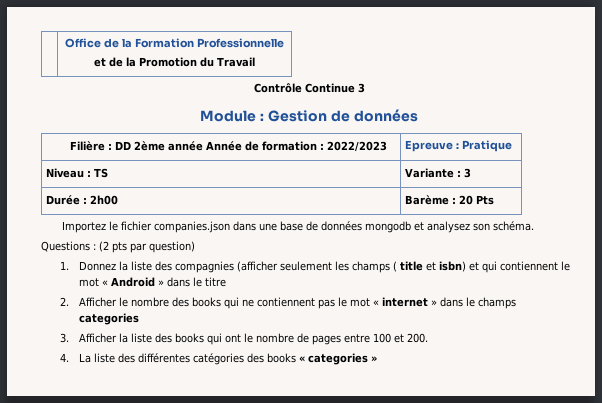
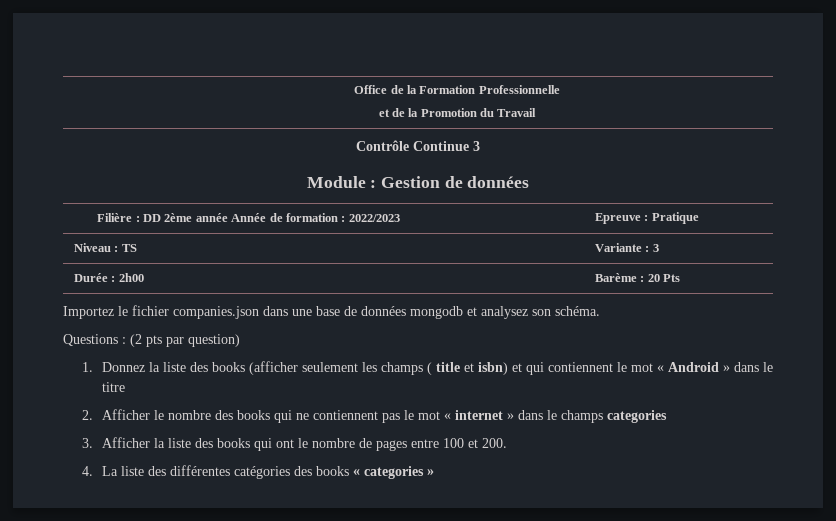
- 1. Donnez la liste des compagnies (afficher seulement les champs ( title et isbn) et qui contiennent le mot « Android » dans le titre
+ 1. Donnez la liste des books (afficher seulement les champs ( title et isbn) et qui contiennent le mot « Android » dans le titre

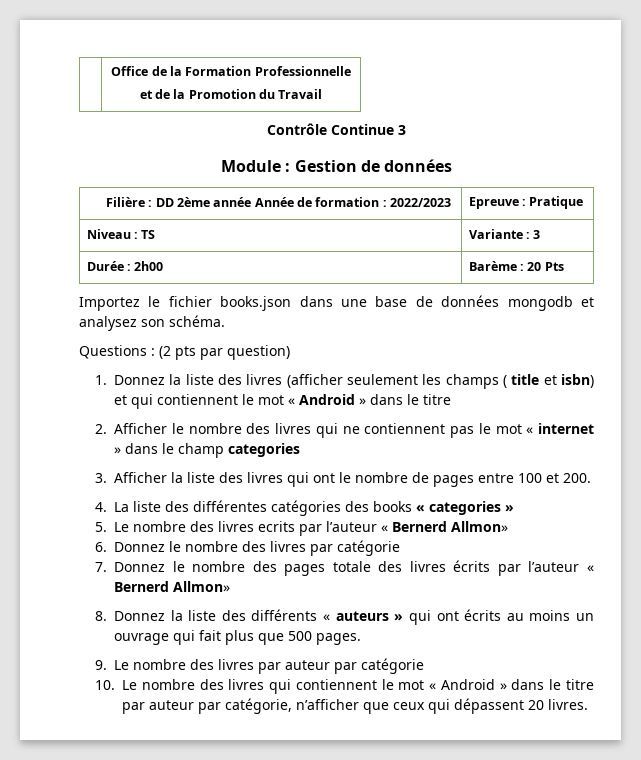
- Importez le fichier companies.json dans une base de données mongodb et analysez son schéma.
+ Importez le fichier books.json dans une base de données mongodb et analysez son schéma.
- 1. Donnez la liste des books (afficher seulement les champs ( title et isbn) et qui contiennent le mot « Android » dans le titre
+ 1. Donnez la liste des livres (afficher seulement les champs ( title et isbn) et qui contiennent le mot « Android » dans le titre
- 2. Afficher le nombre des books qui ne contiennent pas le mot « internet » dans le champs categories
+ 2. Afficher le nombre des livres qui ne contiennent pas le mot « internet » dans le champ categories
- 3. Afficher la liste des books qui ont le nombre de pages entre 100 et 200.
+ 3. Afficher la liste des livres qui ont le nombre de pages entre 100 et 200.
+ 5. Le nombre des livres ecrits par l’auteur « Bernerd Allmon»
+ 6. Donnez le nombre des livres par catégorie
+ 7. Donnez le nombre des pages totale des livres écrits par l’auteur « Bernerd Allmon»
+ 8. Donnez la liste des différents « auteurs » qui ont écrits au moins un ouvrage qui fait plus que 500 pages.
+ 9. Le nombre des livres par auteur par catégorie
+ 10. Le nombre des livres qui contiennent le mot « Android » dans le titre par auteur par catégorie, n’afficher que ceux qui dépassent 20 livres.

